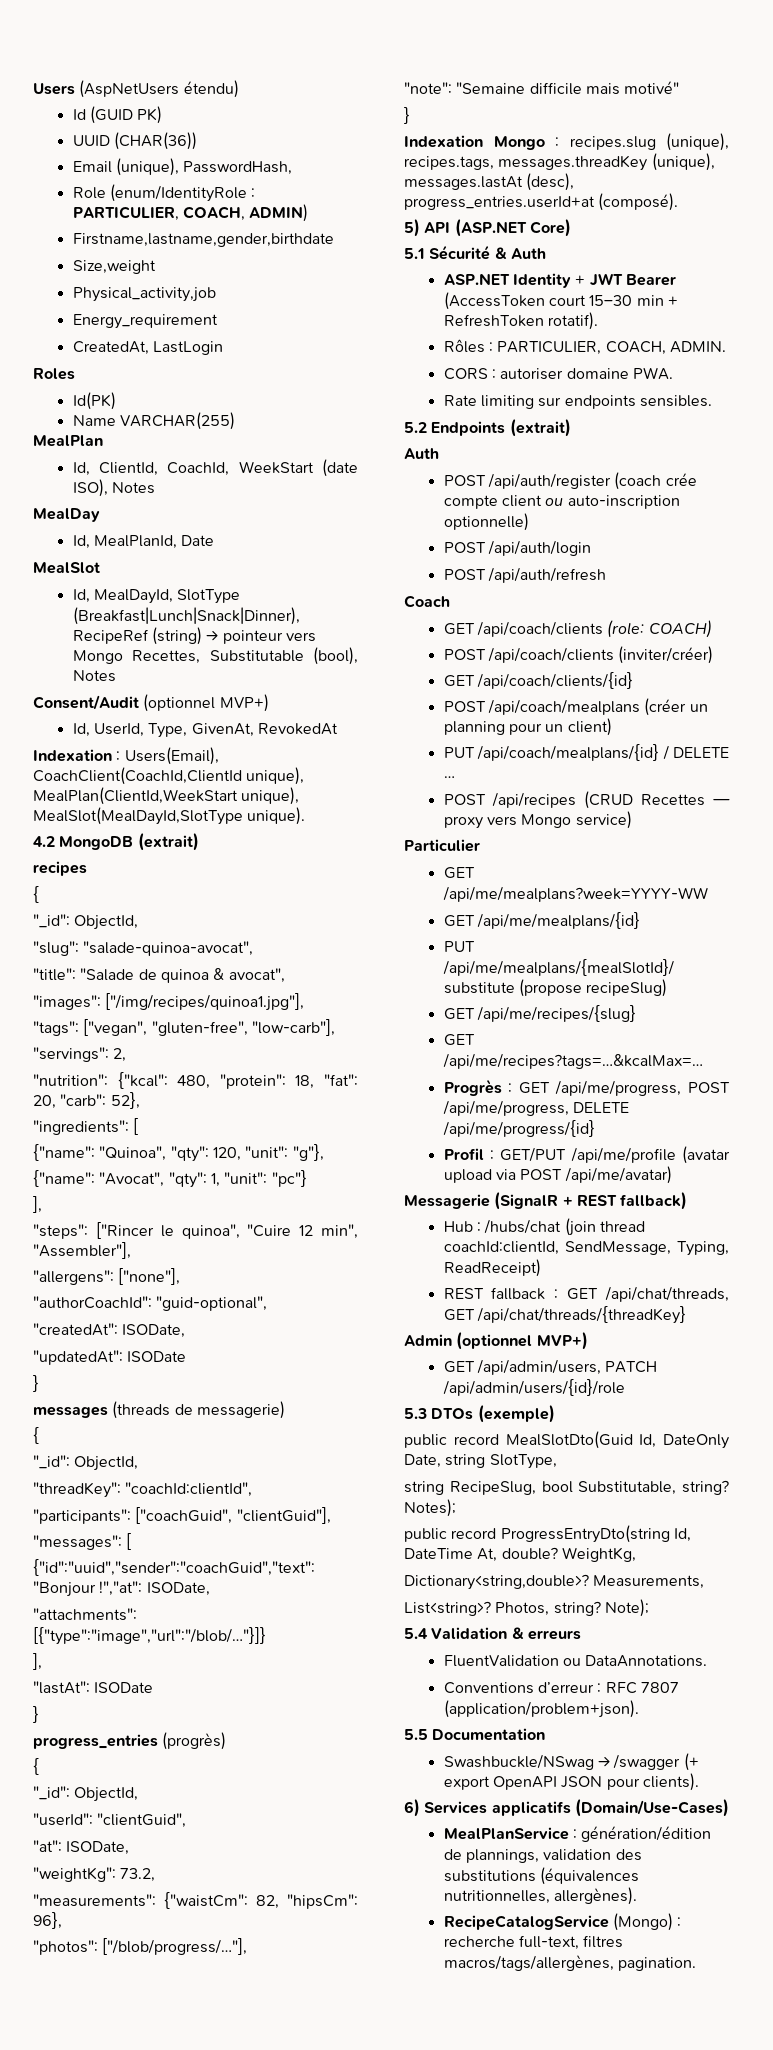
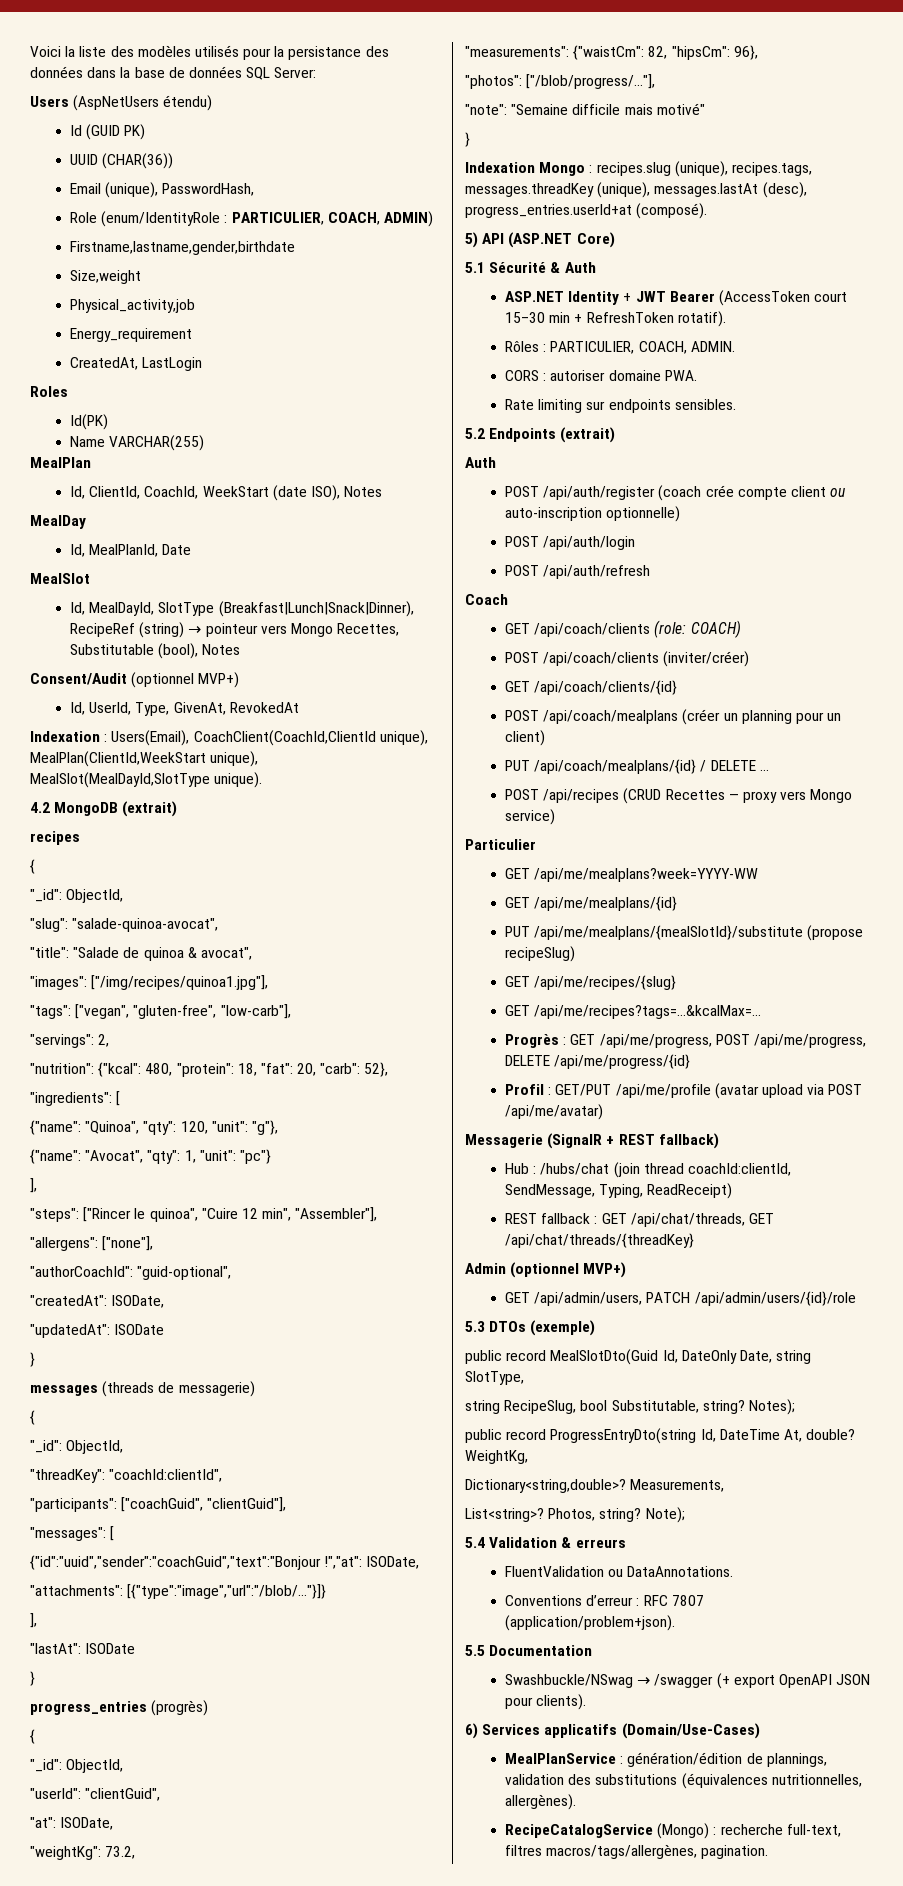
+ Voici la liste des modèles utilisés pour la persistance des données dans la base de données SQL Server:

